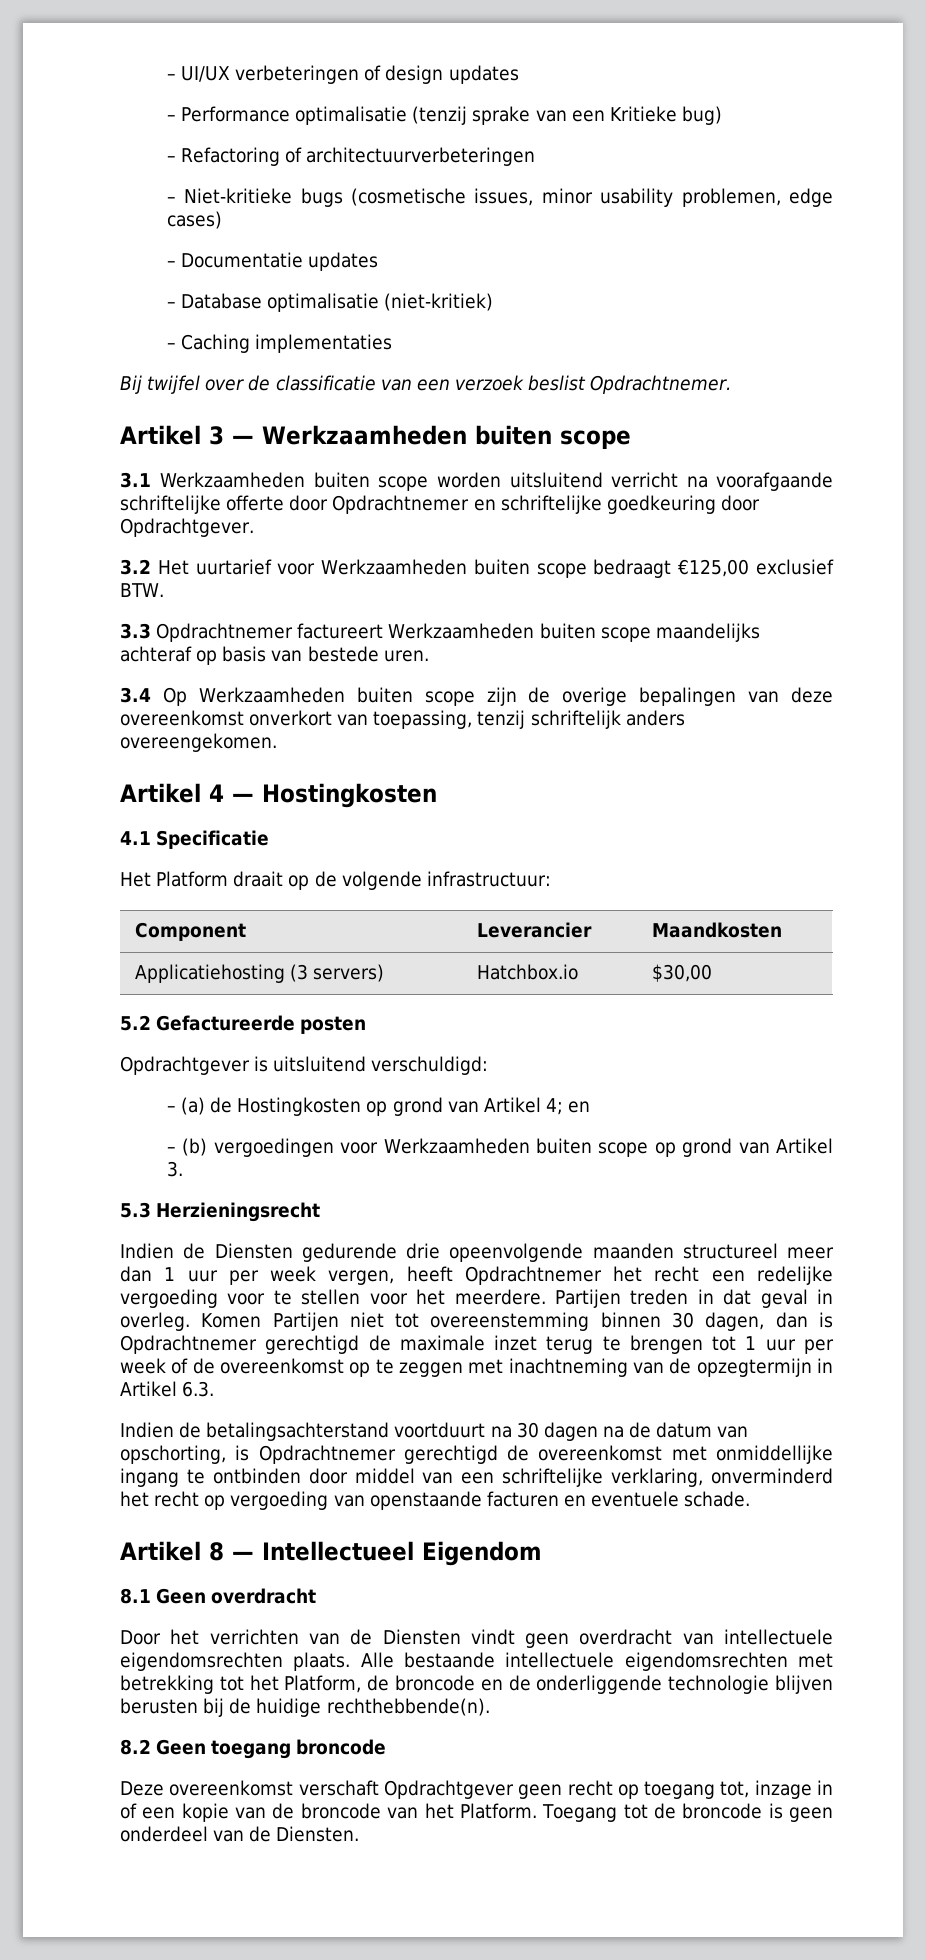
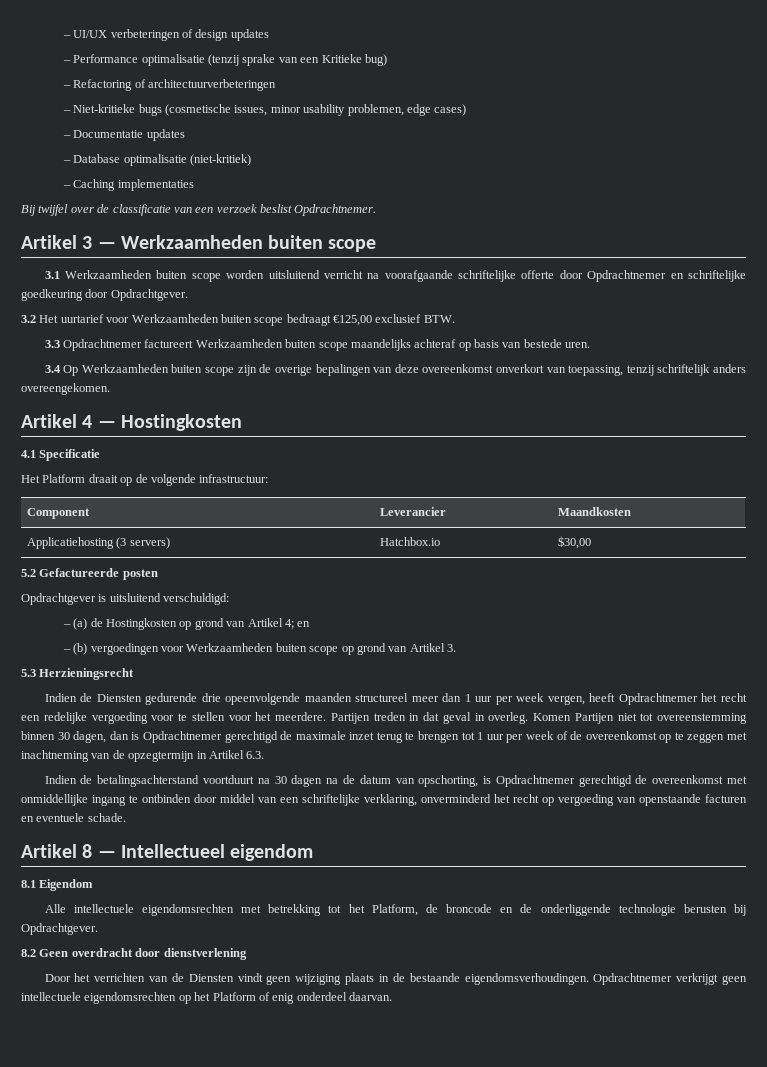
- Artikel 8 — Intellectueel Eigendom
+ Artikel 8 — Intellectueel eigendom
+ 8.1 Eigendom
- 8.1 Geen overdracht
- Door het verrichten van de Diensten vindt geen overdracht van intellectuele eigendomsrechten plaats. Alle bestaande intellectuele eigendomsrechten met betrekking tot het Platform, de broncode en de onderliggende technologie blijven berusten bij de huidige rechthebbende(n).
+ Alle intellectuele eigendomsrechten met betrekking tot het Platform, de broncode en de onderliggende technologie berusten bij Opdrachtgever.
- 8.2 Geen toegang broncode
- Deze overeenkomst verschaft Opdrachtgever geen recht op toegang tot, inzage in of een kopie van de broncode van het Platform. Toegang tot de broncode is geen onderdeel van de Diensten.
+ 8.2 Geen overdracht door dienstverlening
+ Door het verrichten van de Diensten vindt geen wijziging plaats in de bestaande eigendomsverhoudingen. Opdrachtnemer verkrijgt geen intellectuele eigendomsrechten op het Platform of enig onderdeel daarvan.

